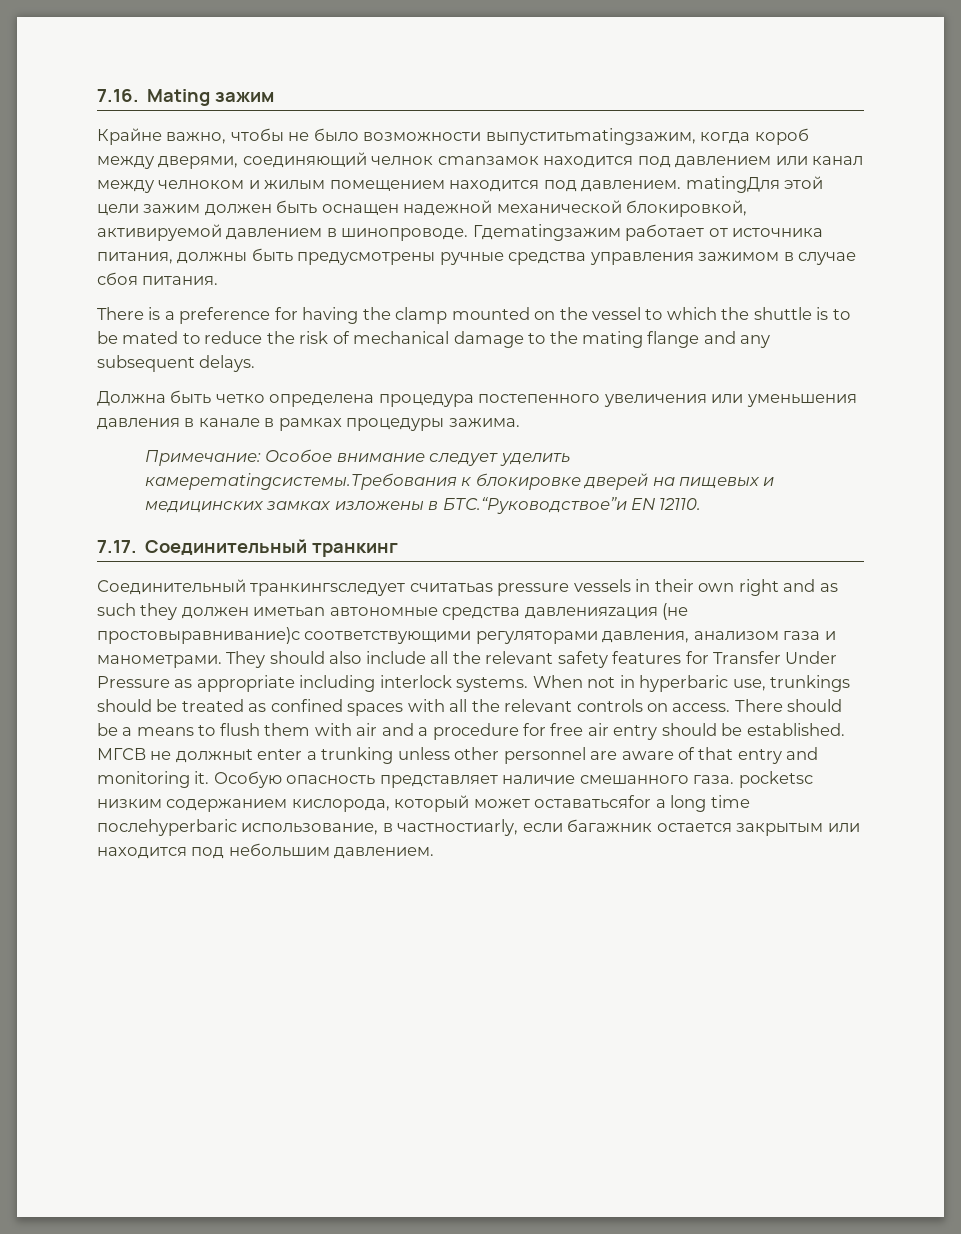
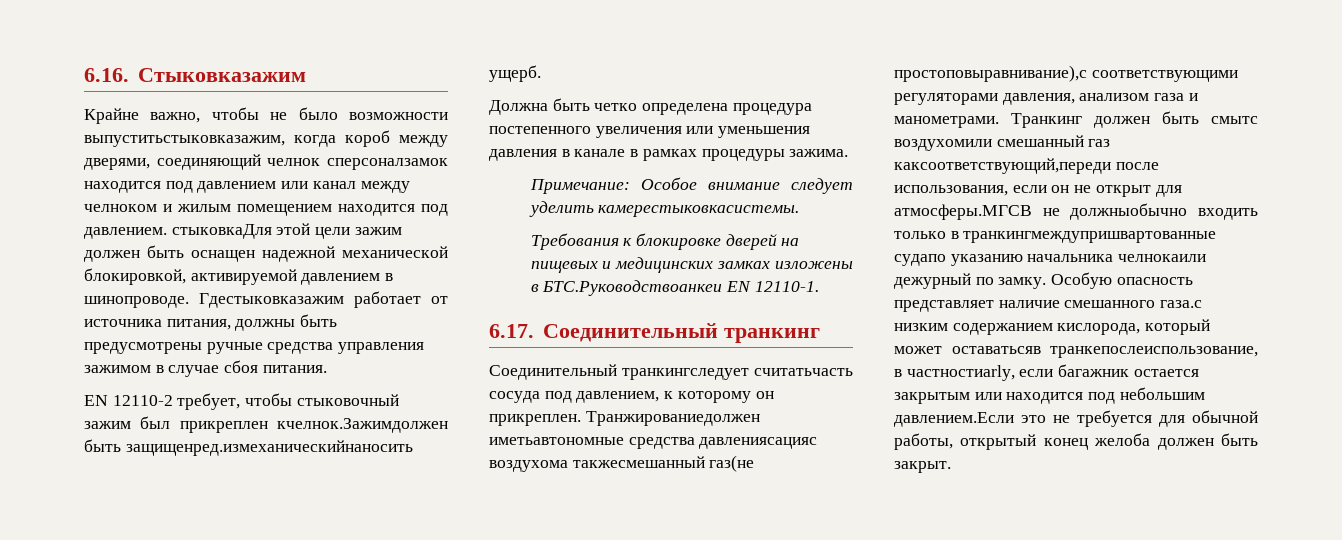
- 7.16. Mating зажим
+ 6.16. Стыковказажим
- Крайне важно, чтобы не было возможности выпуститьmatingзажим, когда короб между дверями, соединяющий челнок сmanзамок находится под давлением или канал между челноком и жилым помещением находится под давлением. matingДля этой цели зажим должен быть оснащен надежной механической блокировкой, активируемой давлением в шинопроводе.
+ Крайне важно, чтобы не было возможности выпуститьстыковказажим, когда короб между дверями, соединяющий челнок сперсоналзамок находится под давлением или канал между челноком и жилым помещением находится под давлением. стыковкаДля этой цели зажим должен быть оснащен надежной механической блокировкой, активируемой давлением в шинопроводе.
- Гдеmatingзажим работает от источника питания, должны быть предусмотрены ручные средства управления зажимом в случае сбоя питания.
+ Гдестыковказажим работает от источника питания, должны быть предусмотрены ручные средства управления зажимом в случае сбоя питания.
- There is a preference for having the clamp mounted on the vessel to which the shuttle is to be mated to reduce the risk of mechanical damage to the mating flange and any subsequent delays.
+ EN 12110-2 требует, чтобы стыковочный зажим был прикреплен кчелнок.Зажимдолжен быть защищенред.измеханическийнаносить ущерб.
- Примечание: Особое внимание следует уделить камереmatingсистемы.Требования к блокировке дверей на пищевых и медицинских замках изложены в БТС.“Руководствое”и EN 12110.
- 7.17. Соединительный транкинг
+ Примечание: Особое внимание следует уделить камерестыковкасистемы.
+ Требования к блокировке дверей на пищевых и медицинских замках изложены в БТС.Руководствоанкеи EN 12110-1.
+ 6.17. Соединительный транкинг
- Соединительный транкингsследует считатьas pressure vessels in their own right and as such they должен иметьan автономные средства давленияzация (не простовыравнивание)с соответствующими регуляторами давления, анализом газа и манометрами.
+ Соединительный транкингследует считатьчасть сосуда под давлением, к которому он прикреплен. Транжированиедолжен иметьавтономные средства давлениясацияс воздухома такжесмешанный газ(не простоповыравнивание),с соответствующими регуляторами давления, анализом газа и манометрами.
- They should also include all the relevant safety features for Transfer Under Pressure as appropriate including interlock systems. When not in hyperbaric use, trunkings should be treated as confined spaces with all the relevant controls on access. Тhere should be a means to flush them with air and a procedure for free air entry should be established. МГСВ не должныt enter a trunking unless other personnel are aware of that entry and monitoring it.
+ Транкинг должен быть смытс воздухомили смешанный газ каксоответствующий,переди после использования, если он не открыт для атмосферы.МГСВ не должныобычно входить только в транкингмеждупришвартованные судапо указанию начальника челнокаили дежурный по замку.
- Особую опасность представляет наличие смешанного газа. pocketsс низким содержанием кислорода, который может оставатьсяfor a long time послеhyperbaric использование, в частностиаrly, если багажник остается закрытым или находится под небольшим давлением.
+ Особую опасность представляет наличие смешанного газа.с низким содержанием кислорода, который может оставатьсяв транкепослеиспользование, в частностиаrly, если багажник остается закрытым или находится под небольшим давлением.Если это не требуется для обычной работы, открытый конец желоба должен быть закрыт.

